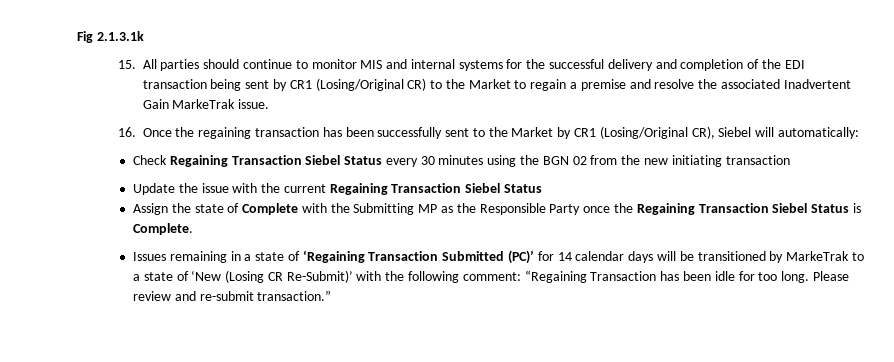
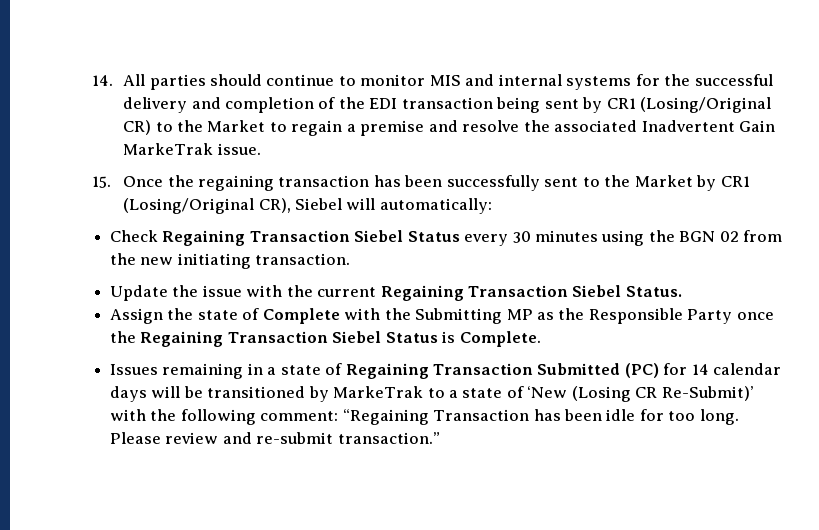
- Fig 2.1.3.1k
- 15. All parties should continue to monitor MIS and internal systems for the successful delivery and completion of the EDI transaction being sent by CR1 (Losing/Original CR) to the Market to regain a premise and resolve the associated Inadvertent Gain MarkeTrak issue.
+ 14. All parties should continue to monitor MIS and internal systems for the successful delivery and completion of the EDI transaction being sent by CR1 (Losing/Original CR) to the Market to regain a premise and resolve the associated Inadvertent Gain MarkeTrak issue.
- 16. Once the regaining transaction has been successfully sent to the Market by CR1 (Losing/Original CR), Siebel will automatically:
+ 15. Once the regaining transaction has been successfully sent to the Market by CR1 (Losing/Original CR), Siebel will automatically:
- Check Regaining Transaction Siebel Status every 30 minutes using the BGN 02 from the new initiating transaction
+ Check Regaining Transaction Siebel Status every 30 minutes using the BGN 02 from the new initiating transaction.
- Update the issue with the current Regaining Transaction Siebel Status
+ Update the issue with the current Regaining Transaction Siebel Status.
- Issues remaining in a state of ‘Regaining Transaction Submitted (PC)’ for 14 calendar days will be transitioned by MarkeTrak to a state of ‘New (Losing CR Re-Submit)’ with the following comment: “Regaining Transaction has been idle for too long.
+ Issues remaining in a state of Regaining Transaction Submitted (PC) for 14 calendar days will be transitioned by MarkeTrak to a state of ‘New (Losing CR Re-Submit)’ with the following comment: “Regaining Transaction has been idle for too long.

